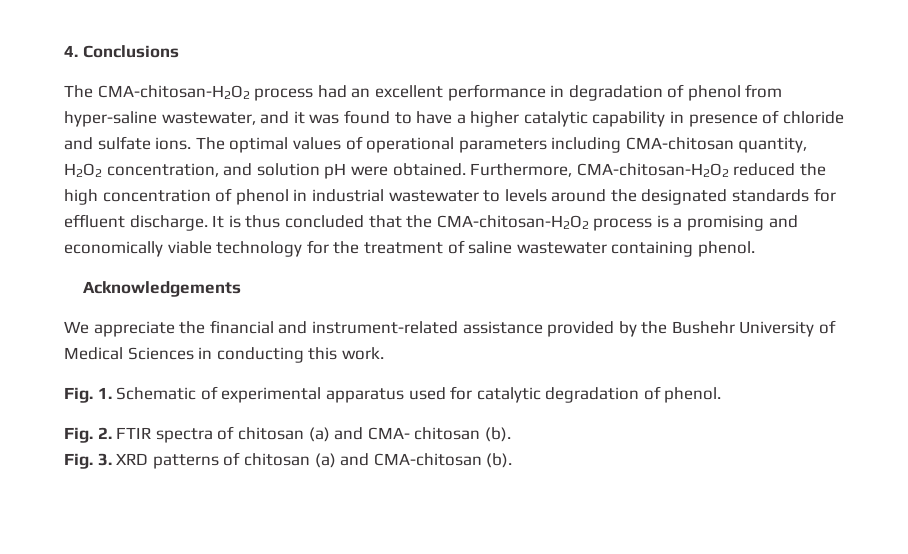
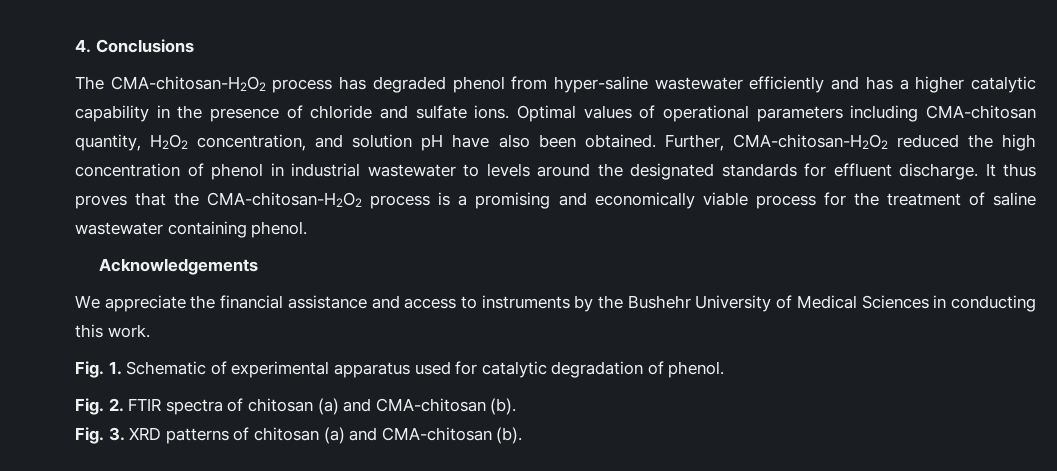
- The CMA-chitosan-H2O2 process had an excellent performance in degradation of phenol from hyper-saline wastewater, and it was found to have a higher catalytic capability in presence of chloride and sulfate ions.
+ The CMA-chitosan-H2O2 process has degraded phenol from hyper-saline wastewater efficiently and has a higher catalytic capability in the presence of chloride and sulfate ions.
- The optimal values of operational parameters including CMA-chitosan quantity, H2O2 concentration, and solution pH were obtained. Furthermore, CMA-chitosan-H2O2 reduced the high concentration of phenol in industrial wastewater to levels around the designated standards for effluent discharge.
+ Optimal values of operational parameters including CMA-chitosan quantity, H2O2 concentration, and solution pH have also been obtained. Further, CMA-chitosan-H2O2 reduced the high concentration of phenol in industrial wastewater to levels around the designated standards for effluent discharge.
- It is thus concluded that the CMA-chitosan-H2O2 process is a promising and economically viable technology for the treatment of saline wastewater containing phenol.
+ It thus proves that the CMA-chitosan-H2O2 process is a promising and economically viable process for the treatment of saline wastewater containing phenol.
- We appreciate the financial and instrument-related assistance provided by the Bushehr University of Medical Sciences in conducting this work.
+ We appreciate the financial assistance and access to instruments by the Bushehr University of Medical Sciences in conducting this work.
- Fig. 2. FTIR spectra of chitosan (a) and CMA- chitosan (b).
+ Fig. 2. FTIR spectra of chitosan (a) and CMA-chitosan (b).

